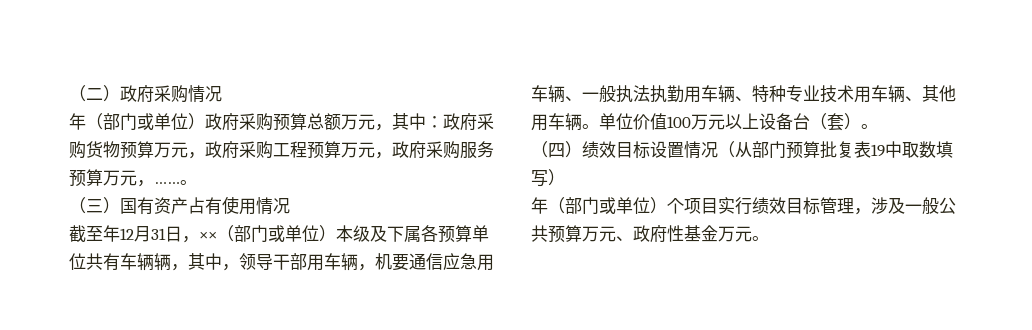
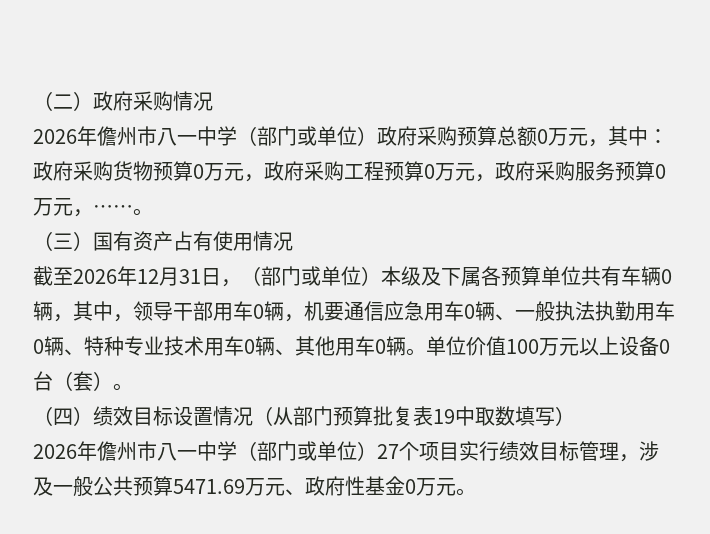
- 年（部门或单位）政府采购预算总额万元，其中：政府采购货物预算万元，政府采购工程预算万元，政府采购服务预算万元，……
+ 2026年儋州市八一中学（部门或单位）政府采购预算总额0万元，其中：政府采购货物预算0万元，政府采购工程预算0万元，政府采购服务预算0万元，……
- 截至年12月31日，××（部门或单位）本级及下属各预算单位共有车辆辆，其中，领导干部用车辆，机要通信应急用车辆、一般执法执勤用车辆、特种专业技术用车辆、其他用车辆。
+ 截至2026年12月31日，（部门或单位）本级及下属各预算单位共有车辆0辆，其中，领导干部用车0辆，机要通信应急用车0辆、一般执法执勤用车0辆、特种专业技术用车0辆、其他用车0辆。
- 单位价值100万元以上设备台（套）。
+ 单位价值100万元以上设备0台（套）。
- 年（部门或单位）个项目实行绩效目标管理，涉及一般公共预算万元、政府性基金万元。
+ 2026年儋州市八一中学（部门或单位）27个项目实行绩效目标管理，涉及一般公共预算5471.69万元、政府性基金0万元。

